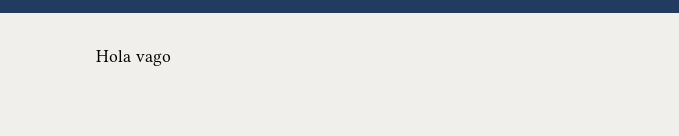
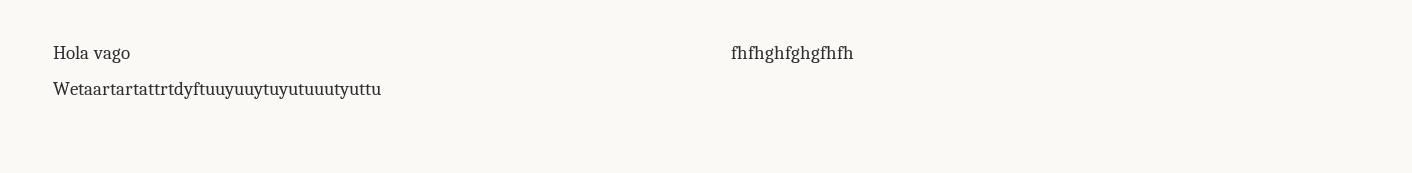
+ Wetaartartattrtdyftuuyuuytuyutuuutyuttu
+ fhfhghfghgfhfh

